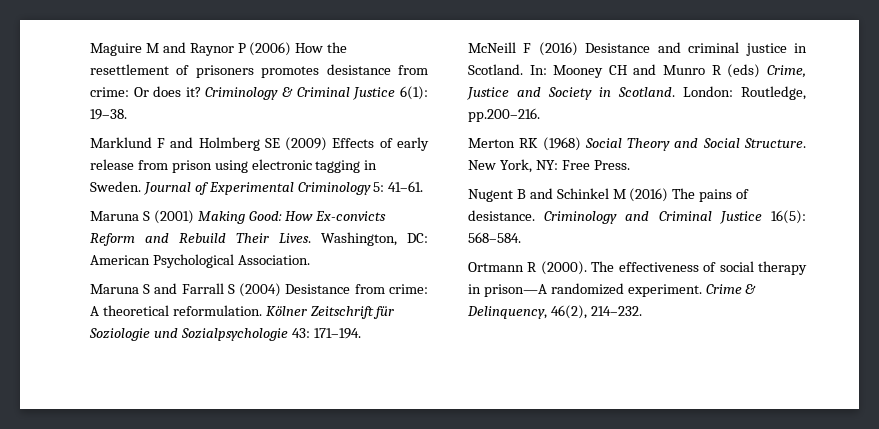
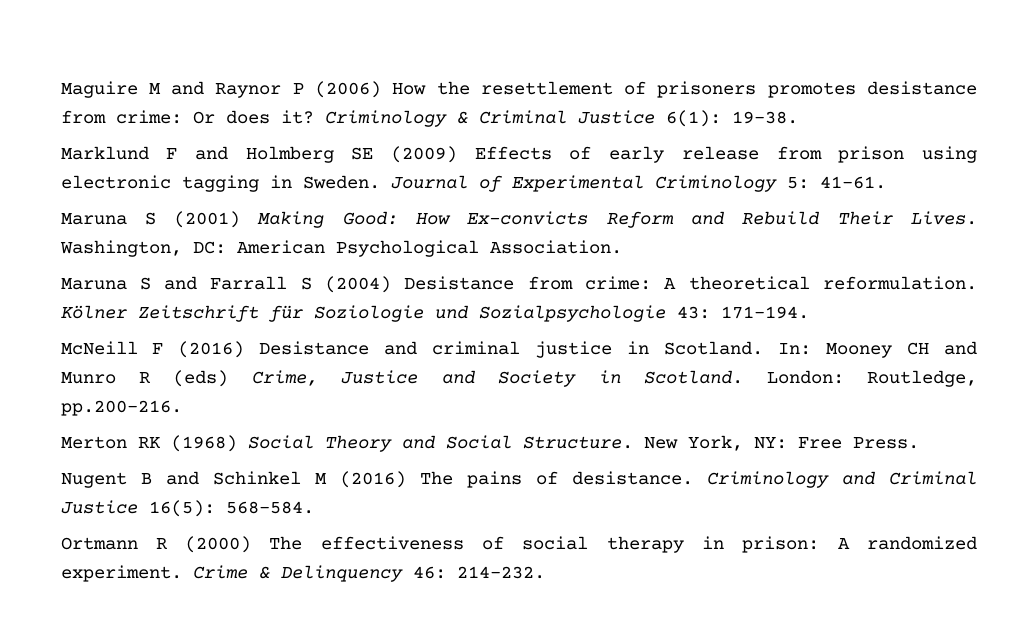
- Ortmann R (2000). The effectiveness of social therapy in prison—A randomized experiment.
+ Ortmann R (2000) The effectiveness of social therapy in prison: A randomized experiment.
- Crime & Delinquency, 46(2), 214–232.
+ Crime & Delinquency 46: 214–232.

